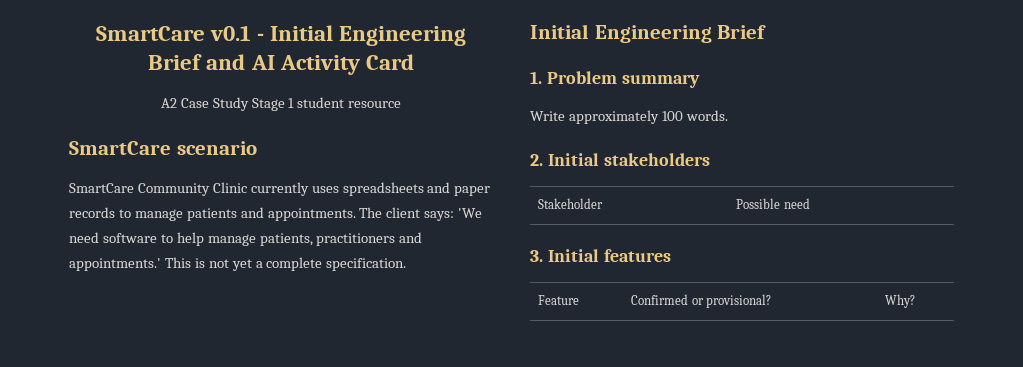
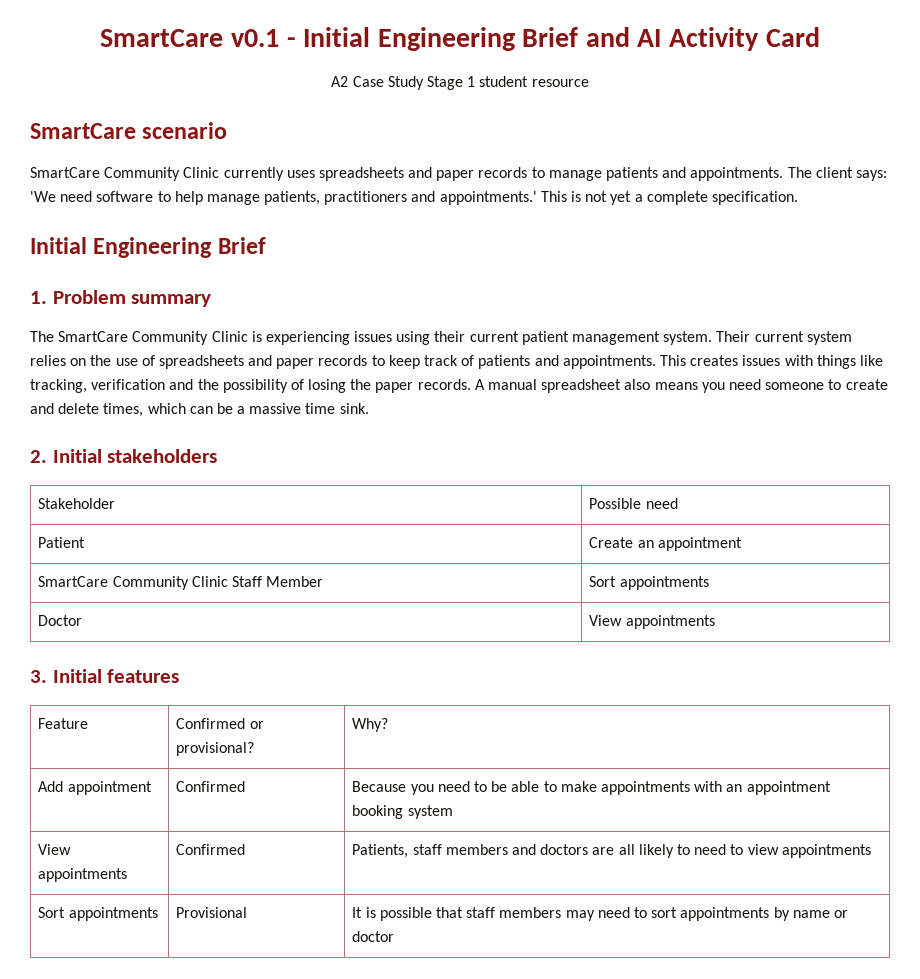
- Write approximately 100 words.
+ The SmartCare Community Clinic is experiencing issues using their current patient management system. Their current system relies on the use of spreadsheets and paper records to keep track of patients and appointments. This creates issues with things like tracking, verification and the possibility of losing the paper records. A manual spreadsheet also means you need someone to create and delete times, which can be a massive time sink.
+ Patient | Create an appointment
+ SmartCare Community Clinic Staff Member | Sort appointments
+ Doctor | View appointments
+ Add appointment | Confirmed | Because you need to be able to make appointments with an appointment booking system
+ View appointments | Confirmed | Patients, staff members and doctors are all likely to need to view appointments
+ Sort appointments | Provisional | It is possible that staff members may need to sort appointments by name or doctor

